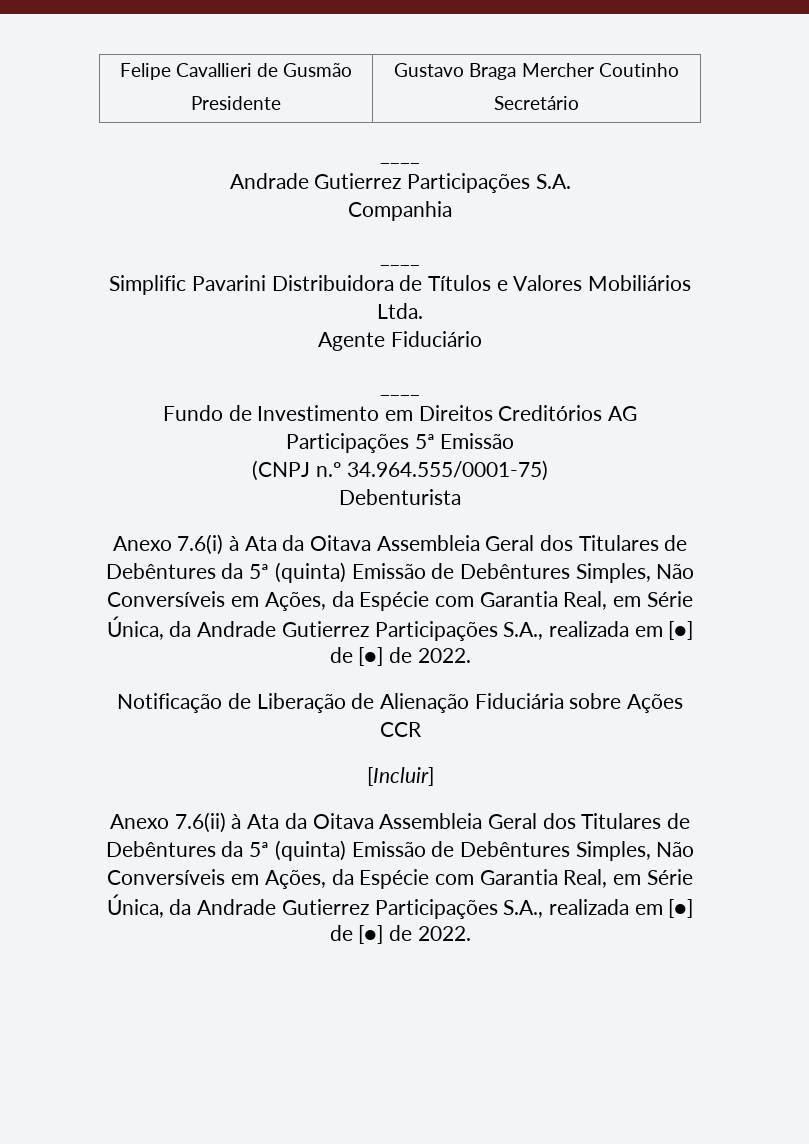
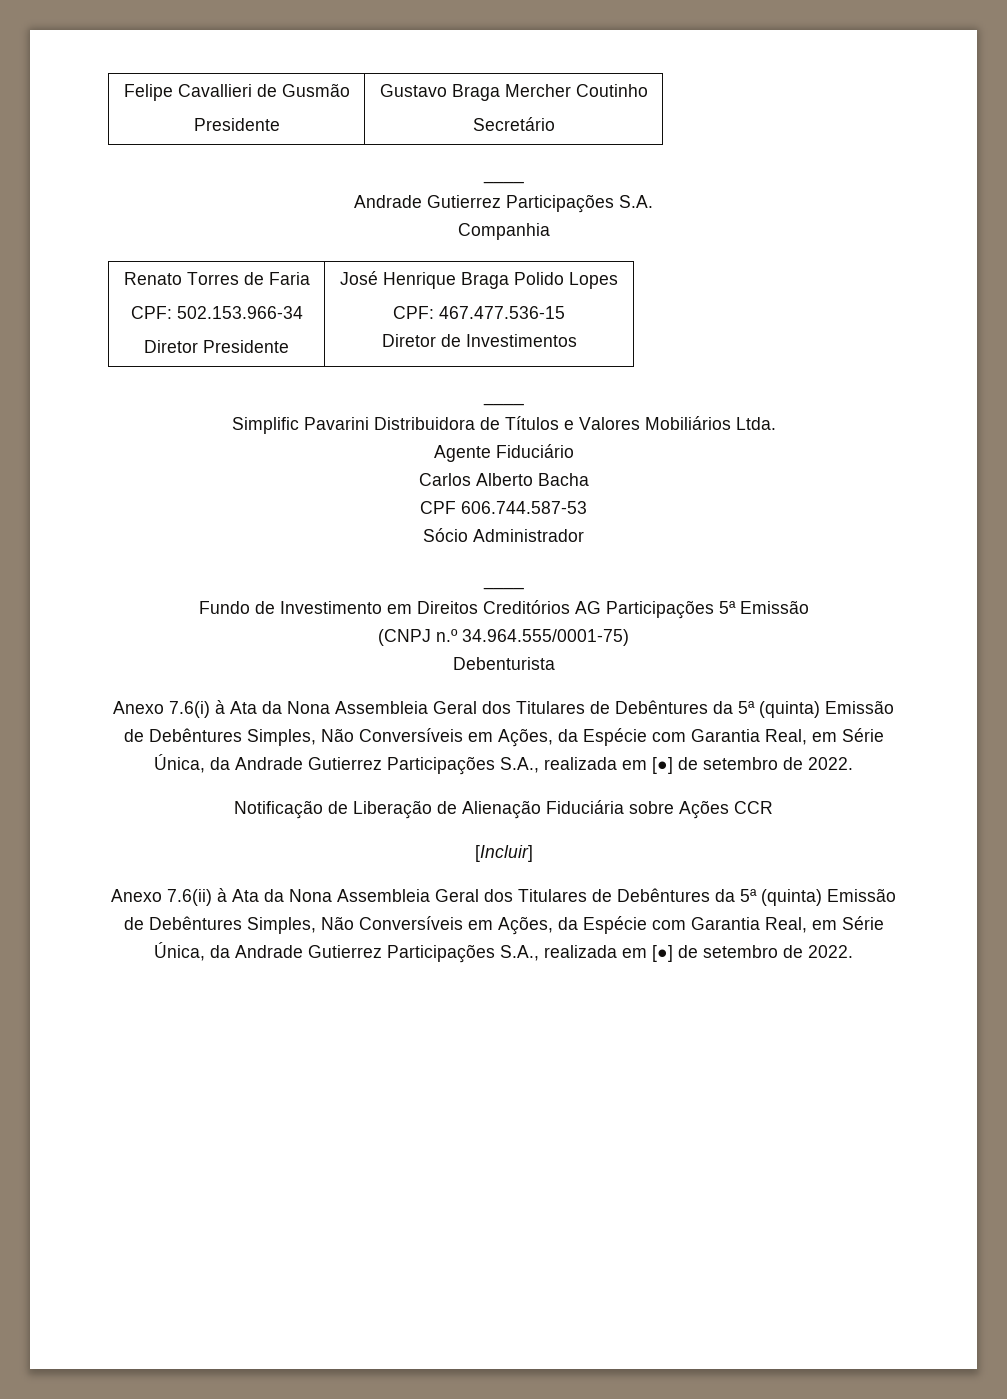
+ Renato Torres de Faria
+ CPF: 502.153.966-34
+ Diretor Presidente | José Henrique Braga Polido Lopes
+ CPF: 467.477.536-15
+ Diretor de Investimentos
+ Carlos Alberto Bacha
+ CPF 606.744.587-53
+ Sócio Administrador
- Anexo 7.6(i) à Ata da Oitava Assembleia Geral dos Titulares de Debêntures da 5ª (quinta) Emissão de Debêntures Simples, Não Conversíveis em Ações, da Espécie com Garantia Real, em Série Única, da Andrade Gutierrez Participações S.A., realizada em [●] de [●] de 2022.
+ Anexo 7.6(i) à Ata da Nona Assembleia Geral dos Titulares de Debêntures da 5ª (quinta) Emissão de Debêntures Simples, Não Conversíveis em Ações, da Espécie com Garantia Real, em Série Única, da Andrade Gutierrez Participações S.A., realizada em [●] de setembro de 2022.
- Anexo 7.6(ii) à Ata da Oitava Assembleia Geral dos Titulares de Debêntures da 5ª (quinta) Emissão de Debêntures Simples, Não Conversíveis em Ações, da Espécie com Garantia Real, em Série Única, da Andrade Gutierrez Participações S.A., realizada em [●] de [●] de 2022.
+ Anexo 7.6(ii) à Ata da Nona Assembleia Geral dos Titulares de Debêntures da 5ª (quinta) Emissão de Debêntures Simples, Não Conversíveis em Ações, da Espécie com Garantia Real, em Série Única, da Andrade Gutierrez Participações S.A., realizada em [●] de setembro de 2022.

